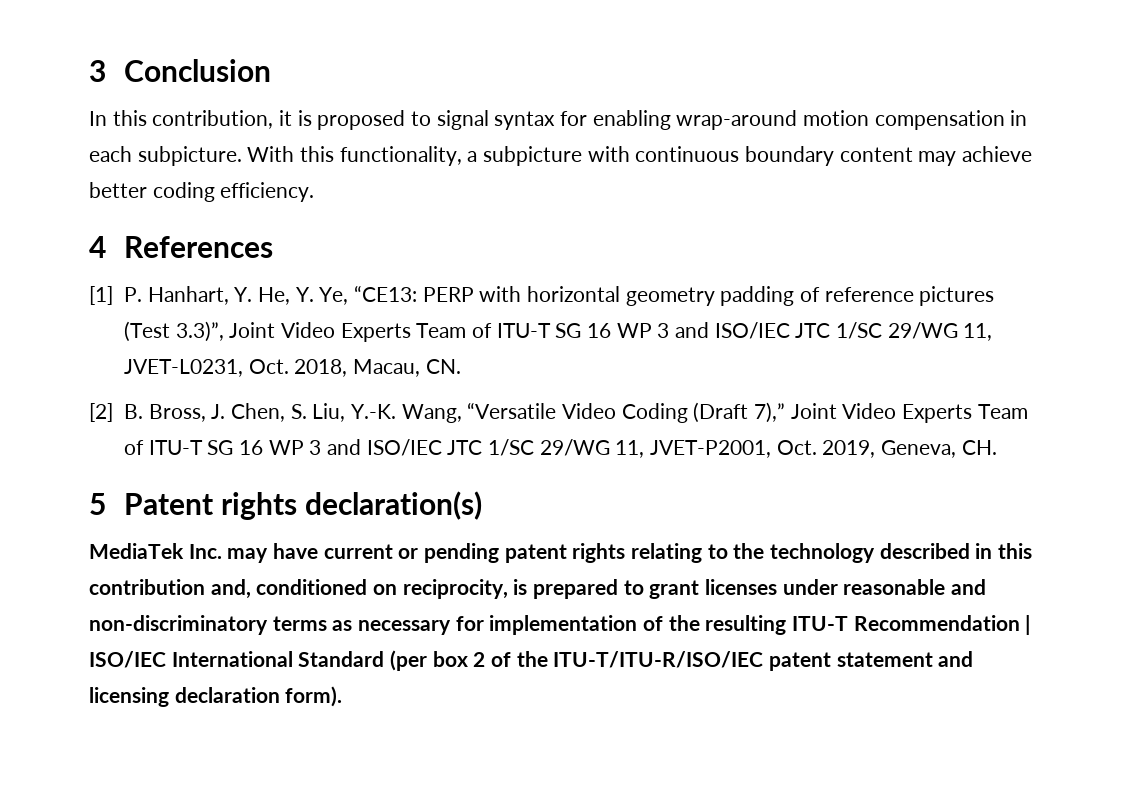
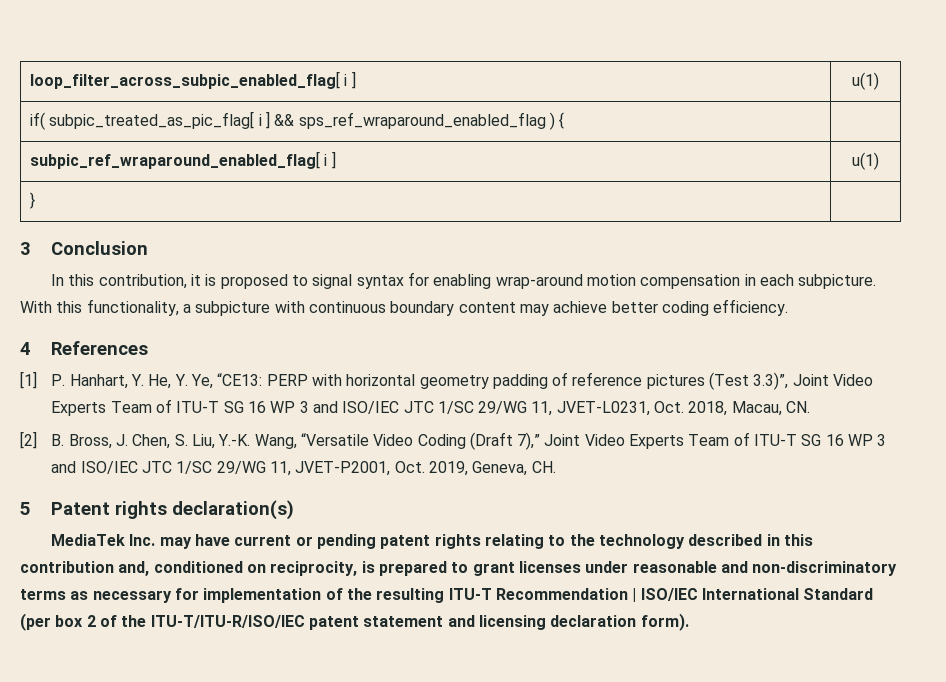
+ loop_filter_across_subpic_enabled_flag[ i ] | u(1)
+ if( subpic_treated_as_pic_flag[ i ] && sps_ref_wraparound_enabled_flag ) { |
+ subpic_ref_wraparound_enabled_flag[ i ] | u(1)
+ } |

